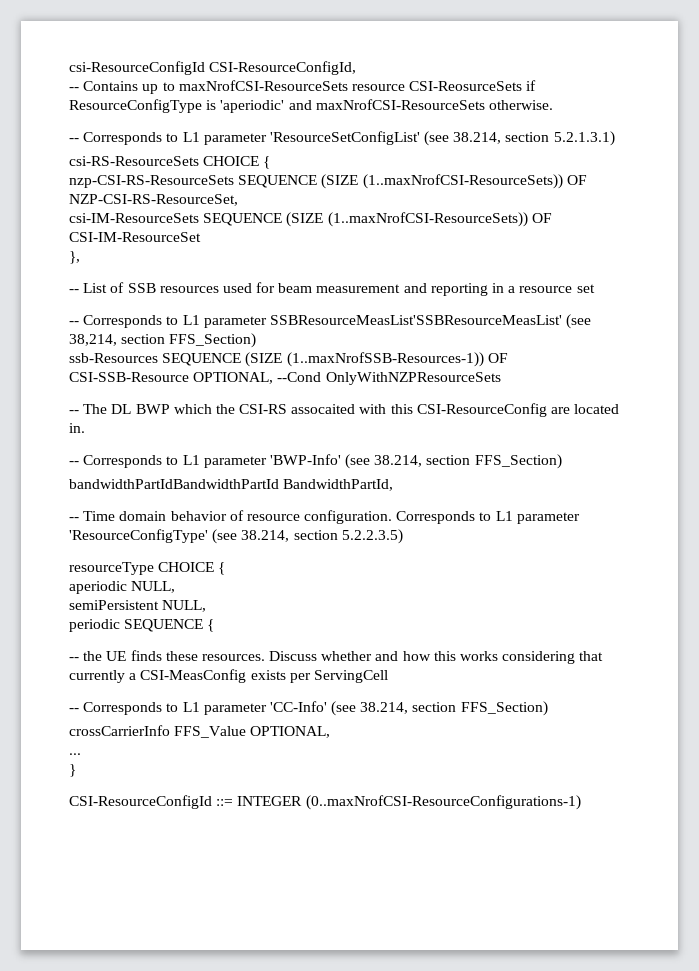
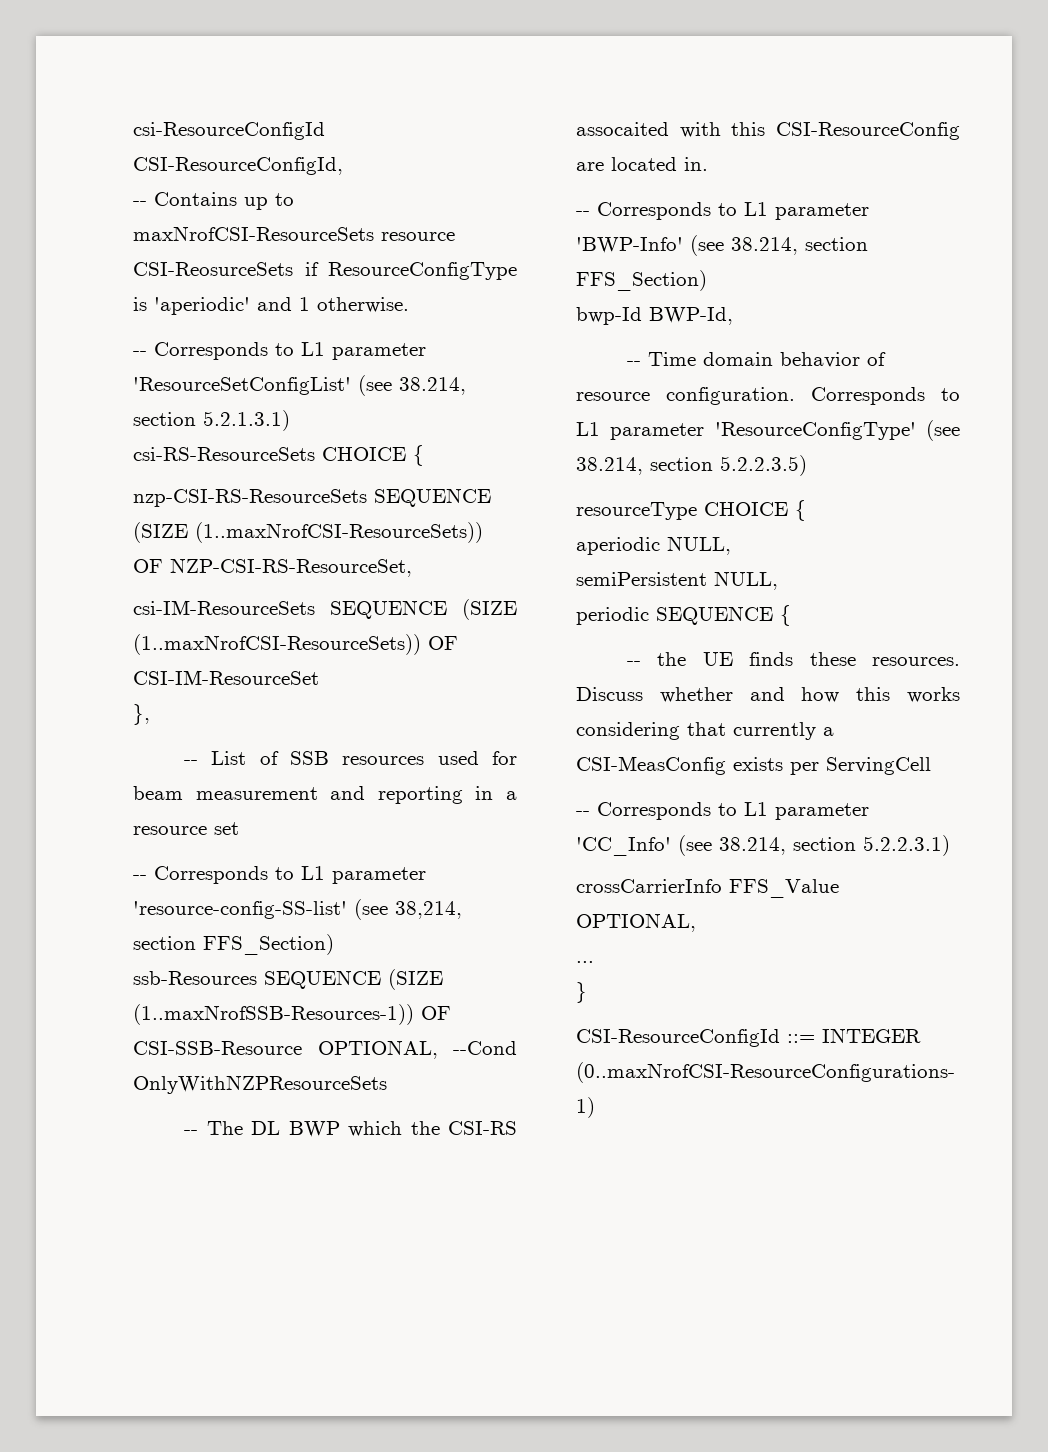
- -- Contains up to maxNrofCSI-ResourceSets resource CSI-ReosurceSets if ResourceConfigType is 'aperiodic' and maxNrofCSI-ResourceSets otherwise.
+ -- Contains up to maxNrofCSI-ResourceSets resource CSI-ReosurceSets if ResourceConfigType is 'aperiodic' and 1 otherwise.
- -- Corresponds to L1 parameter SSBResourceMeasList'SSBResourceMeasList' (see 38,214, section FFS_Section)
+ -- Corresponds to L1 parameter 'resource-config-SS-list' (see 38,214, section FFS_Section)
- bandwidthPartIdBandwidthPartId BandwidthPartId,
+ bwp-Id BWP-Id,
- -- Corresponds to L1 parameter 'CC-Info' (see 38.214, section FFS_Section)
+ -- Corresponds to L1 parameter 'CC_Info' (see 38.214, section 5.2.2.3.1)

